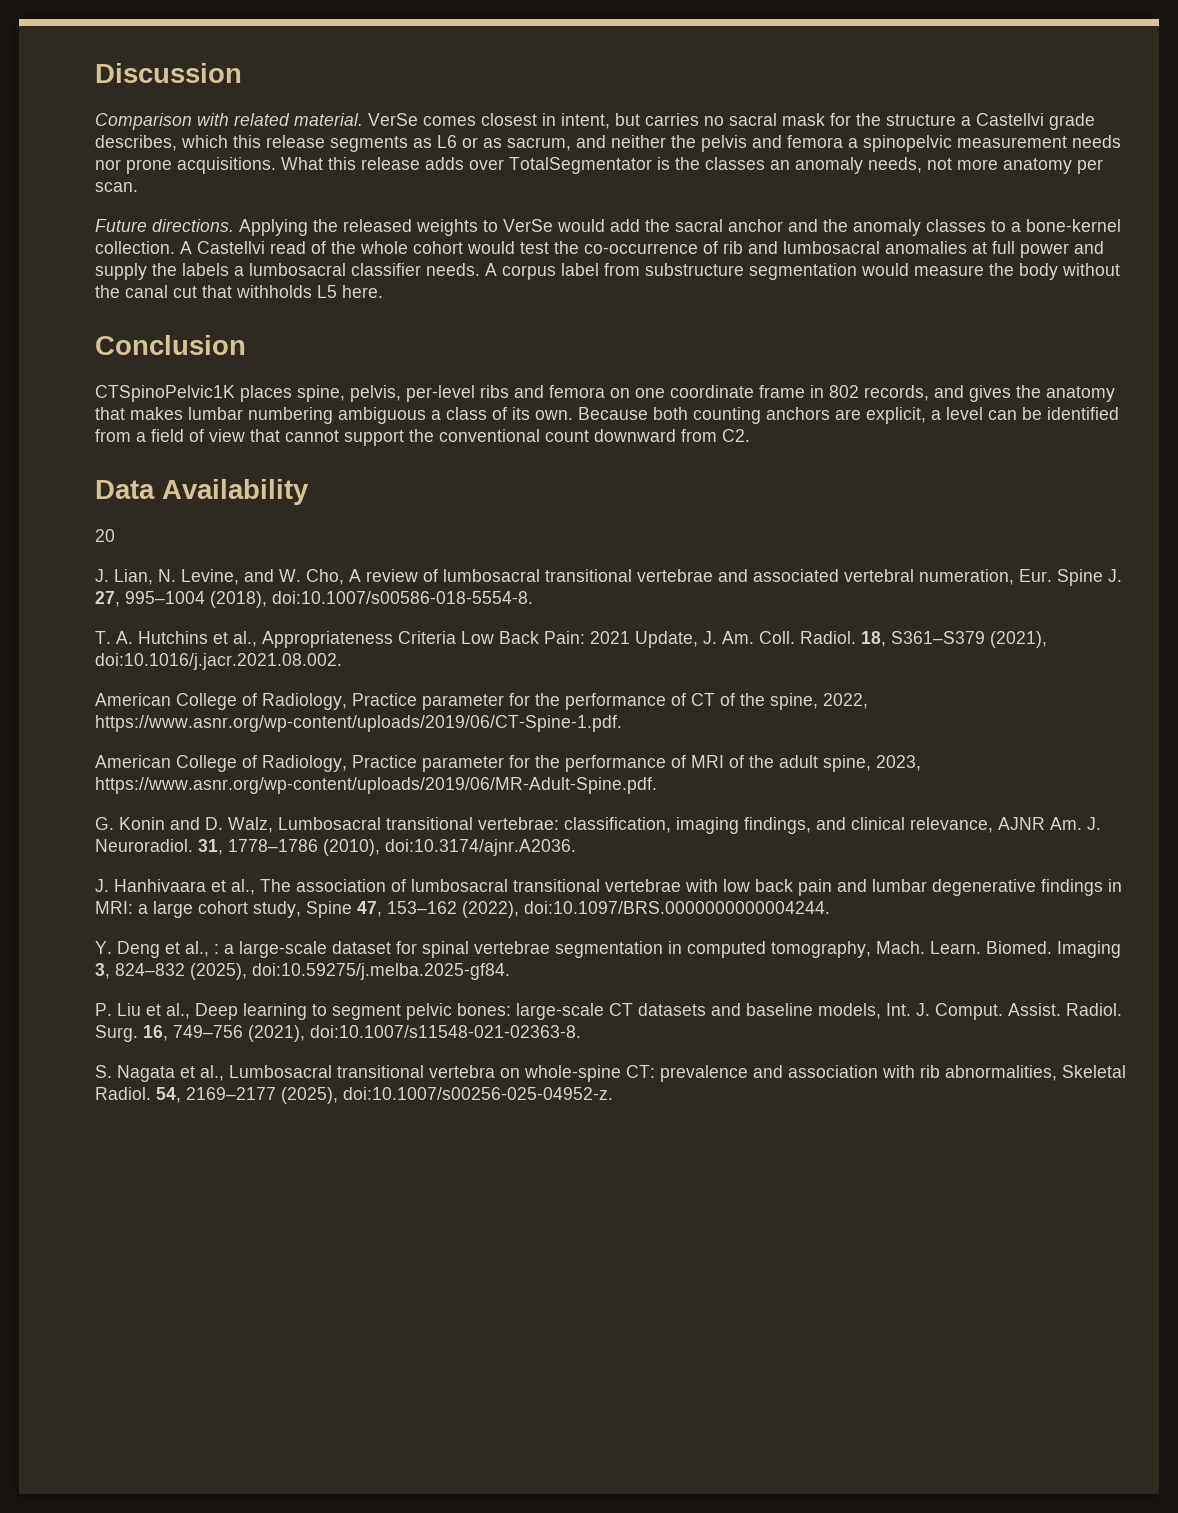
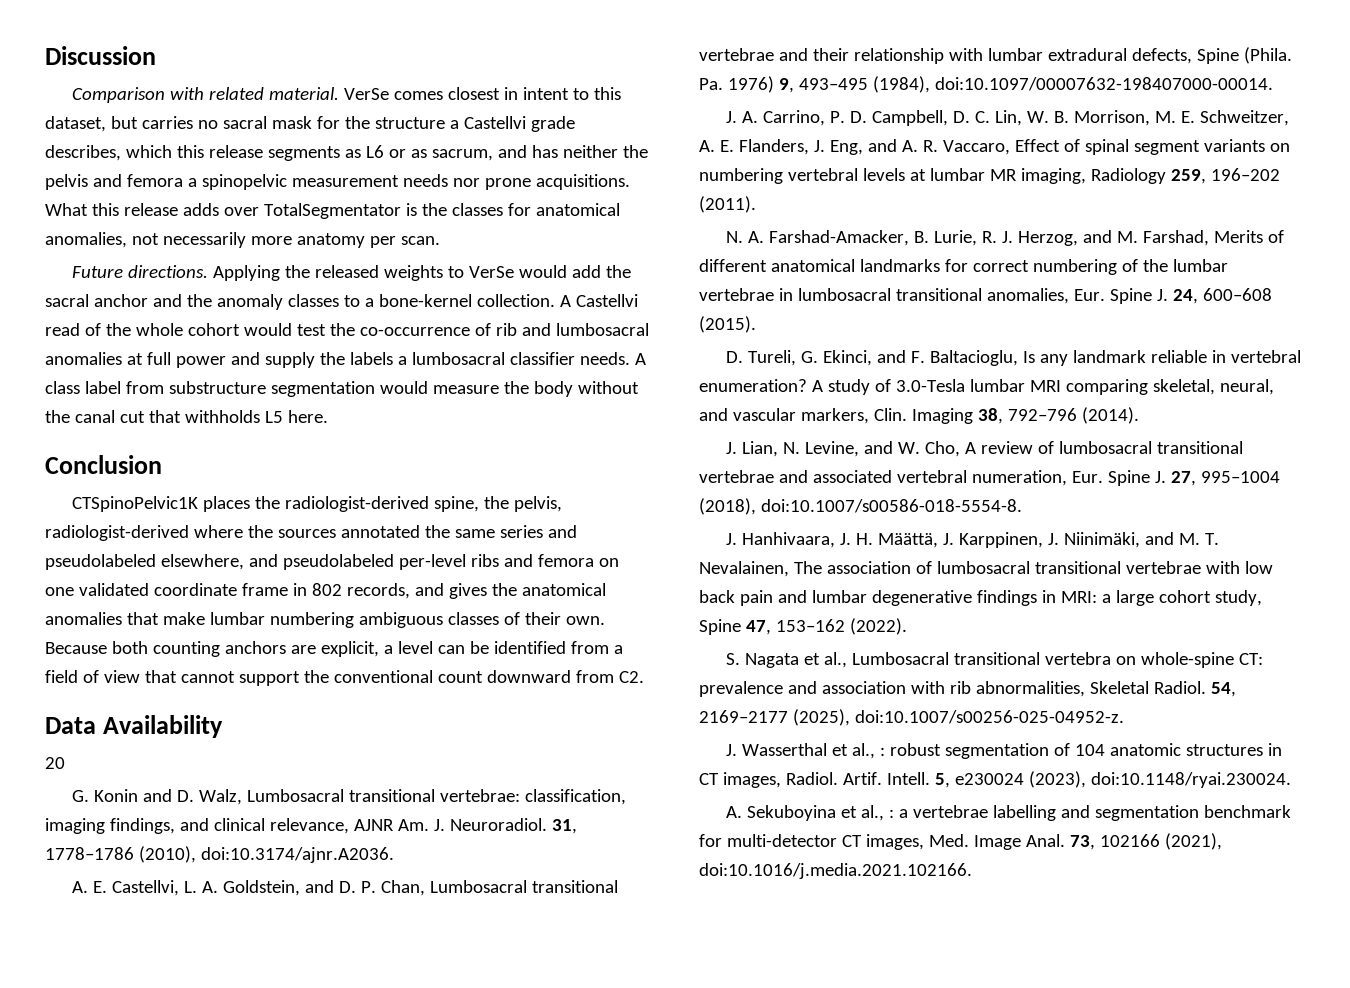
- VerSe comes closest in intent, but carries no sacral mask for the structure a Castellvi grade describes, which this release segments as L6 or as sacrum, and neither the pelvis and femora a spinopelvic measurement needs nor prone acquisitions.
+ VerSe comes closest in intent to this dataset, but carries no sacral mask for the structure a Castellvi grade describes, which this release segments as L6 or as sacrum, and has neither the pelvis and femora a spinopelvic measurement needs nor prone acquisitions.
- What this release adds over TotalSegmentator is the classes an anomaly needs, not more anatomy per scan.
+ What this release adds over TotalSegmentator is the classes for anatomical anomalies, not necessarily more anatomy per scan.
- A corpus label from substructure segmentation would measure the body without the canal cut that withholds L5 here.
+ A class label from substructure segmentation would measure the body without the canal cut that withholds L5 here.
- CTSpinoPelvic1K places spine, pelvis, per-level ribs and femora on one coordinate frame in 802 records, and gives the anatomy that makes lumbar numbering ambiguous a class of its own.
+ CTSpinoPelvic1K places the radiologist-derived spine, the pelvis, radiologist-derived where the sources annotated the same series and pseudolabeled elsewhere, and pseudolabeled per-level ribs and femora on one validated coordinate frame in 802 records, and gives the anatomical anomalies that make lumbar numbering ambiguous classes of their own.
+ G. Konin and D. Walz, Lumbosacral transitional vertebrae: classification, imaging findings, and clinical relevance, AJNR Am. J. Neuroradiol. 31, 1778–1786 (2010), doi:10.3174/ajnr.A2036.
+ A. E. Castellvi, L. A. Goldstein, and D. P. Chan, Lumbosacral transitional vertebrae and their relationship with lumbar extradural defects, Spine (Phila. Pa. 1976) 9, 493–495 (1984), doi:10.1097/00007632-198407000-00014.
+ J. A. Carrino, P. D. Campbell, D. C. Lin, W. B. Morrison, M. E. Schweitzer, A. E. Flanders, J. Eng, and A. R. Vaccaro, Effect of spinal segment variants on numbering vertebral levels at lumbar MR imaging, Radiology 259, 196–202 (2011).
+ N. A. Farshad-Amacker, B. Lurie, R. J. Herzog, and M. Farshad, Merits of different anatomical landmarks for correct numbering of the lumbar vertebrae in lumbosacral transitional anomalies, Eur. Spine J. 24, 600–608 (2015).
+ D. Tureli, G. Ekinci, and F. Baltacioglu, Is any landmark reliable in vertebral enumeration? A study of 3.0-Tesla lumbar MRI comparing skeletal, neural, and vascular markers, Clin. Imaging 38, 792–796 (2014).
- T. A. Hutchins et al., Appropriateness Criteria Low Back Pain: 2021 Update, J. Am. Coll. Radiol. 18, S361–S379 (2021), doi:10.1016/j.jacr.2021.08.002.
- American College of Radiology, Practice parameter for the performance of CT of the spine, 2022, https://www.asnr.org/wp-content/uploads/2019/06/CT-Spine-1.pdf.
- American College of Radiology, Practice parameter for the performance of MRI of the adult spine, 2023, https://www.asnr.org/wp-content/uploads/2019/06/MR-Adult-Spine.pdf.
- G. Konin and D. Walz, Lumbosacral transitional vertebrae: classification, imaging findings, and clinical relevance, AJNR Am. J. Neuroradiol. 31, 1778–1786 (2010), doi:10.3174/ajnr.A2036.
- J. Hanhivaara et al., The association of lumbosacral transitional vertebrae with low back pain and lumbar degenerative findings in MRI: a large cohort study, Spine 47, 153–162 (2022), doi:10.1097/BRS.0000000000004244.
- Y. Deng et al., : a large-scale dataset for spinal vertebrae segmentation in computed tomography, Mach. Learn. Biomed. Imaging 3, 824–832 (2025), doi:10.59275/j.melba.2025-gf84.
- P. Liu et al., Deep learning to segment pelvic bones: large-scale CT datasets and baseline models, Int. J. Comput. Assist. Radiol. Surg. 16, 749–756 (2021), doi:10.1007/s11548-021-02363-8.
+ J. Hanhivaara, J. H. Määttä, J. Karppinen, J. Niinimäki, and M. T. Nevalainen, The association of lumbosacral transitional vertebrae with low back pain and lumbar degenerative findings in MRI: a large cohort study, Spine 47, 153–162 (2022).
+ J. Wasserthal et al., : robust segmentation of 104 anatomic structures in CT images, Radiol. Artif. Intell. 5, e230024 (2023), doi:10.1148/ryai.230024.
+ A. Sekuboyina et al., : a vertebrae labelling and segmentation benchmark for multi-detector CT images, Med. Image Anal. 73, 102166 (2021), doi:10.1016/j.media.2021.102166.

